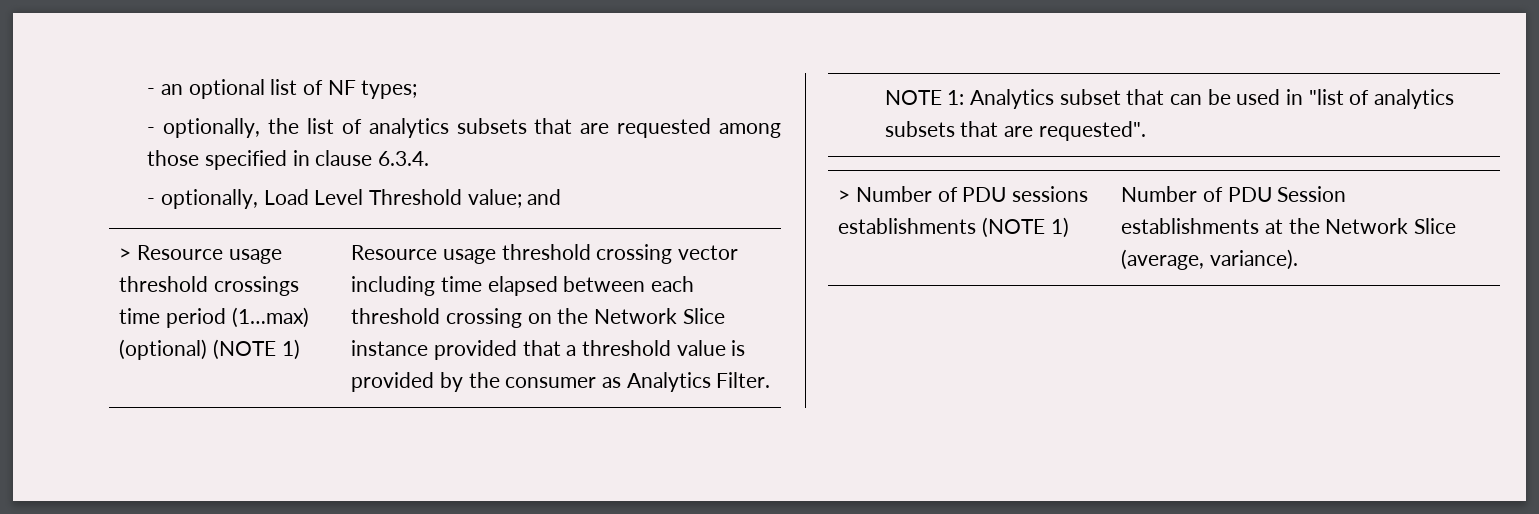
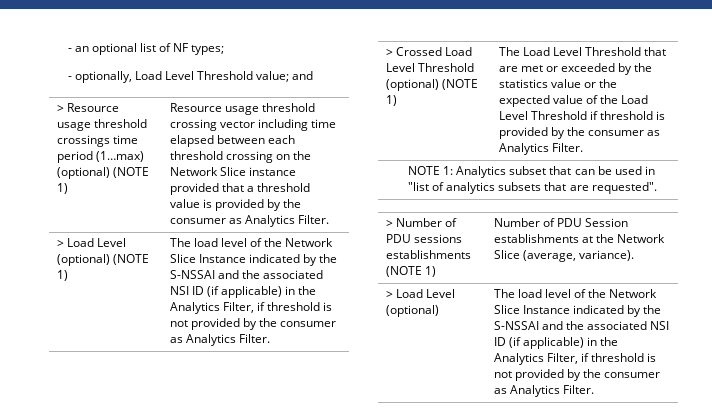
- - optionally, the list of analytics subsets that are requested among those specified in clause 6.3.4.
+ > Load Level (optional) (NOTE 1) | The load level of the Network Slice Instance indicated by the S-NSSAI and the associated NSI ID (if applicable) in the Analytics Filter, if threshold is not provided by the consumer as Analytics Filter.
+ > Crossed Load Level Threshold (optional) (NOTE 1) | The Load Level Threshold that are met or exceeded by the statistics value or the expected value of the Load Level Threshold if threshold is provided by the consumer as Analytics Filter.
+ > Load Level (optional) | The load level of the Network Slice Instance indicated by the S-NSSAI and the associated NSI ID (if applicable) in the Analytics Filter, if threshold is not provided by the consumer as Analytics Filter.

